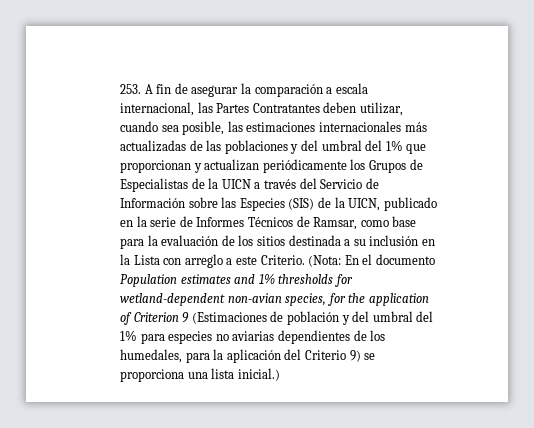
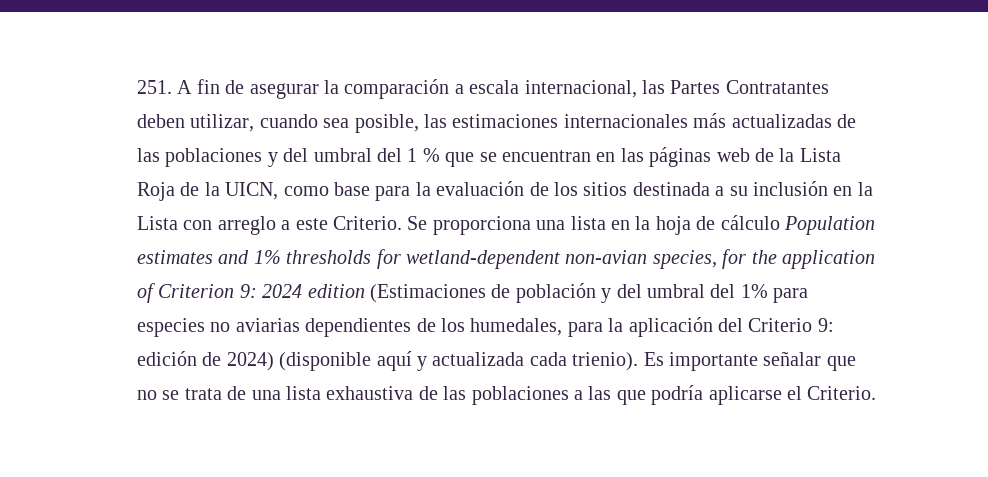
- 253. A fin de asegurar la comparación a escala internacional, las Partes Contratantes deben utilizar, cuando sea posible, las estimaciones internacionales más actualizadas de las poblaciones y del umbral del 1% que proporcionan y actualizan periódicamente los Grupos de Especialistas de la UICN a través del Servicio de Información sobre las Especies (SIS) de la UICN, publicado en la serie de Informes Técnicos de Ramsar, como base para la evaluación de los sitios destinada a su inclusión en la Lista con arreglo a este Criterio.
+ 251. A fin de asegurar la comparación a escala internacional, las Partes Contratantes deben utilizar, cuando sea posible, las estimaciones internacionales más actualizadas de las poblaciones y del umbral del 1 % que se encuentran en las páginas web de la Lista Roja de la UICN, como base para la evaluación de los sitios destinada a su inclusión en la Lista con arreglo a este Criterio.
- (Nota: En el documento Population estimates and 1% thresholds for wetland-dependent non-avian species, for the application of Criterion 9 (Estimaciones de población y del umbral del 1% para especies no aviarias dependientes de los humedales, para la aplicación del Criterio 9) se proporciona una lista inicial.)
+ Se proporciona una lista en la hoja de cálculo Population estimates and 1% thresholds for wetland-dependent non-avian species, for the application of Criterion 9: 2024 edition (Estimaciones de población y del umbral del 1% para especies no aviarias dependientes de los humedales, para la aplicación del Criterio 9: edición de 2024) (disponible aquí y actualizada cada trienio). Es importante señalar que no se trata de una lista exhaustiva de las poblaciones a las que podría aplicarse el Criterio.

